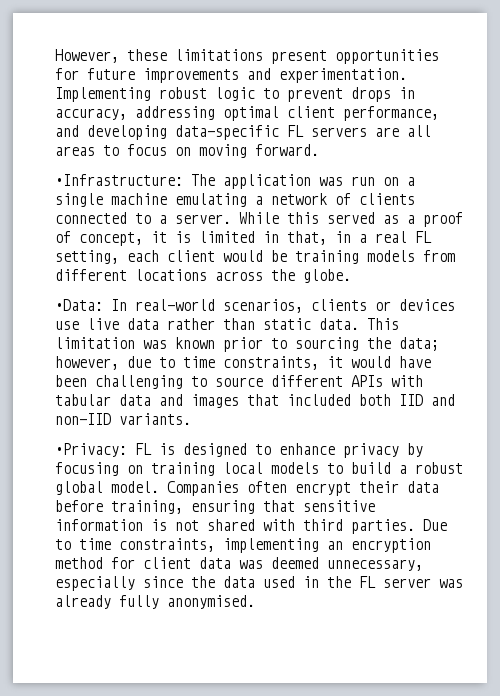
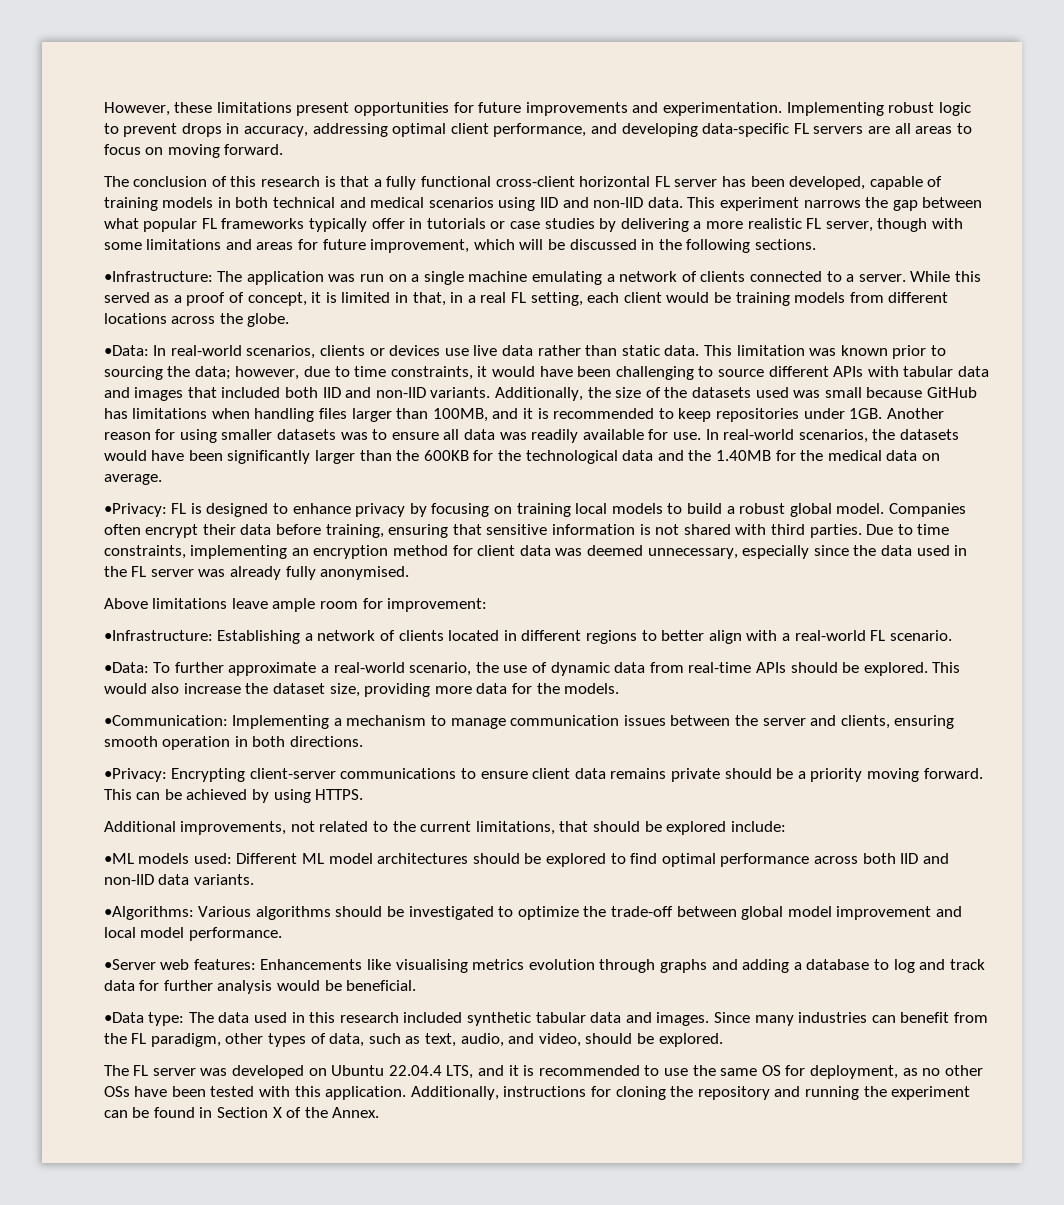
+ The conclusion of this research is that a fully functional cross-client horizontal FL server has been developed, capable of training models in both technical and medical scenarios using IID and non-IID data. This experiment narrows the gap between what popular FL frameworks typically offer in tutorials or case studies by delivering a more realistic FL server, though with some limitations and areas for future improvement, which will be discussed in the following sections.
+ Additionally, the size of the datasets used was small because GitHub has limitations when handling files larger than 100MB, and it is recommended to keep repositories under 1GB. Another reason for using smaller datasets was to ensure all data was readily available for use. In real-world scenarios, the datasets would have been significantly larger than the 600KB for the technological data and the 1.40MB for the medical data on average.
+ Above limitations leave ample room for improvement:
+ •Infrastructure: Establishing a network of clients located in different regions to better align with a real-world FL scenario.
+ •Data: To further approximate a real-world scenario, the use of dynamic data from real-time APIs should be explored. This would also increase the dataset size, providing more data for the models.
+ •Communication: Implementing a mechanism to manage communication issues between the server and clients, ensuring smooth operation in both directions.
+ •Privacy: Encrypting client-server communications to ensure client data remains private should be a priority moving forward. This can be achieved by using HTTPS.
+ Additional improvements, not related to the current limitations, that should be explored include:
+ •ML models used: Different ML model architectures should be explored to find optimal performance across both IID and non-IID data variants.
+ •Algorithms: Various algorithms should be investigated to optimize the trade-off between global model improvement and local model performance.
+ •Server web features: Enhancements like visualising metrics evolution through graphs and adding a database to log and track data for further analysis would be beneficial.
+ •Data type: The data used in this research included synthetic tabular data and images. Since many industries can benefit from the FL paradigm, other types of data, such as text, audio, and video, should be explored.
+ The FL server was developed on Ubuntu 22.04.4 LTS, and it is recommended to use the same OS for deployment, as no other OSs have been tested with this application. Additionally, instructions for cloning the repository and running the experiment can be found in Section X of the Annex.

